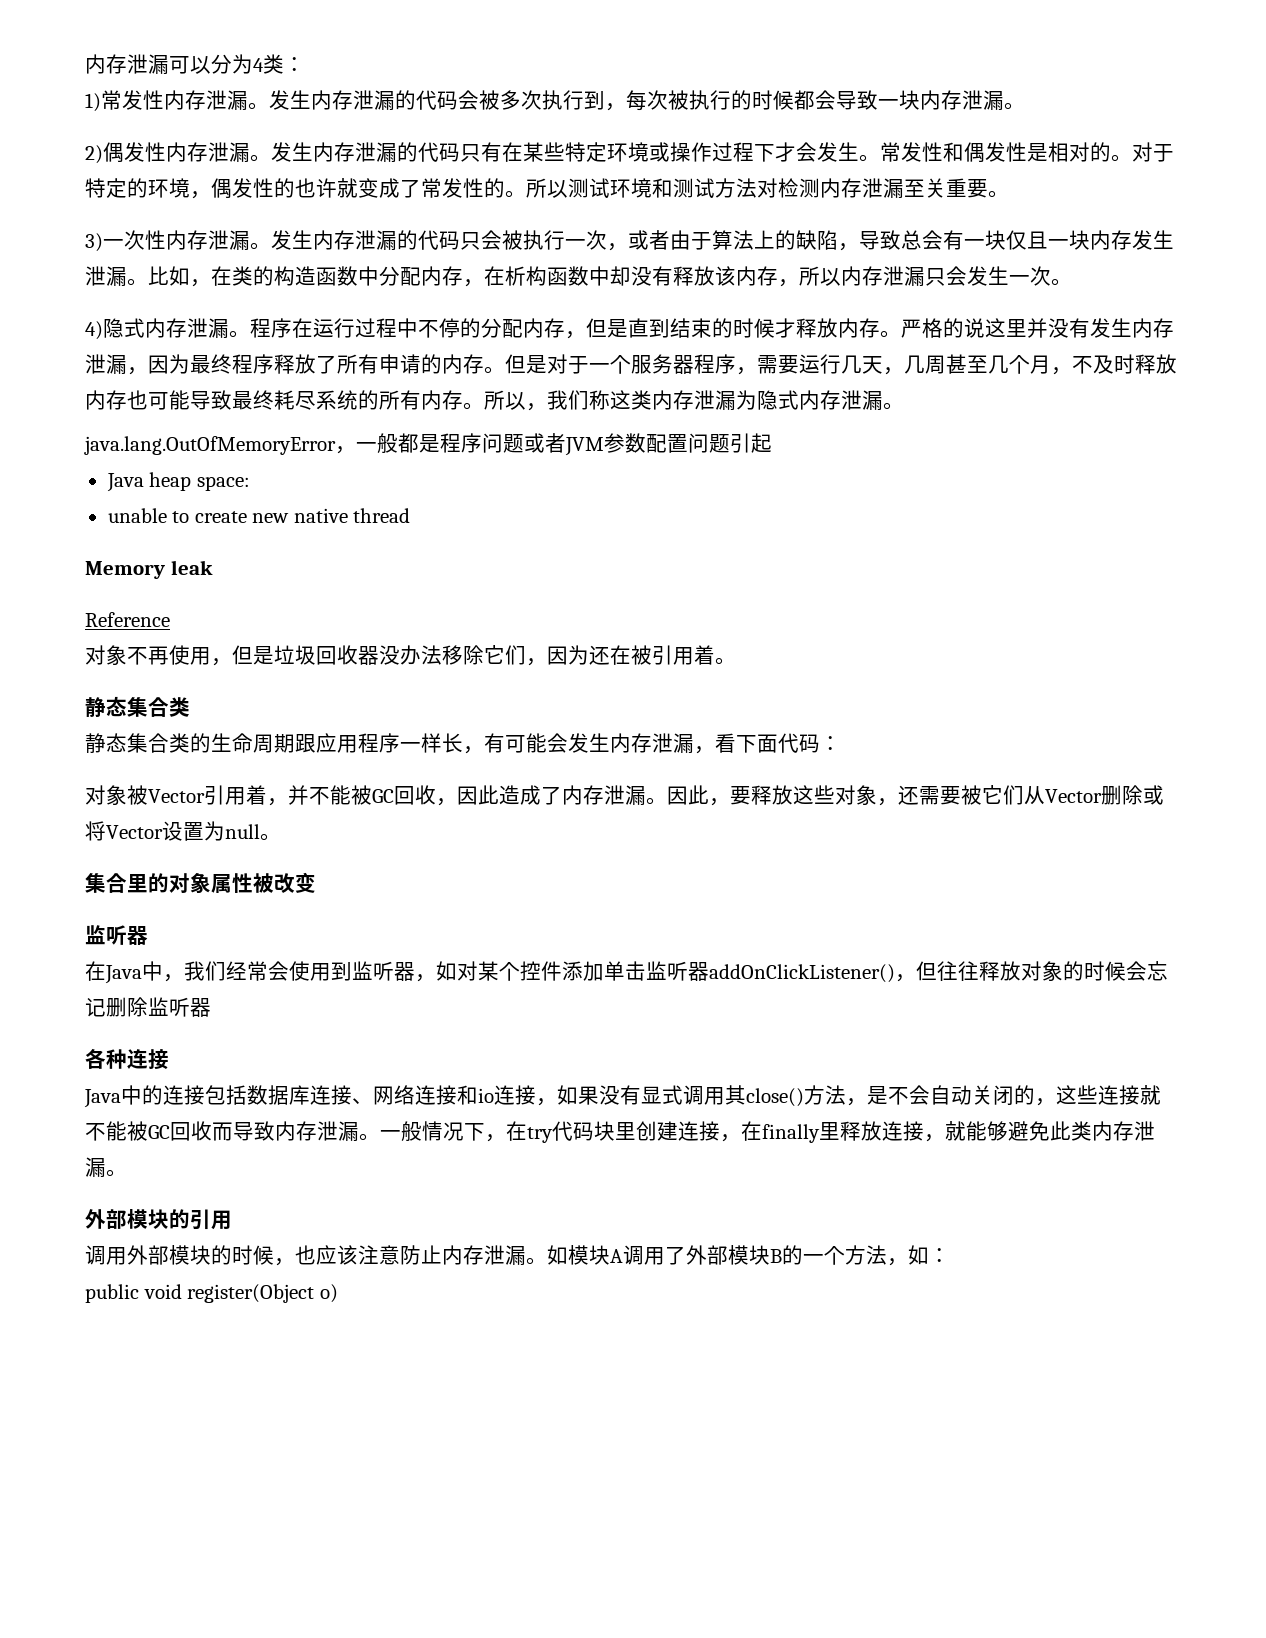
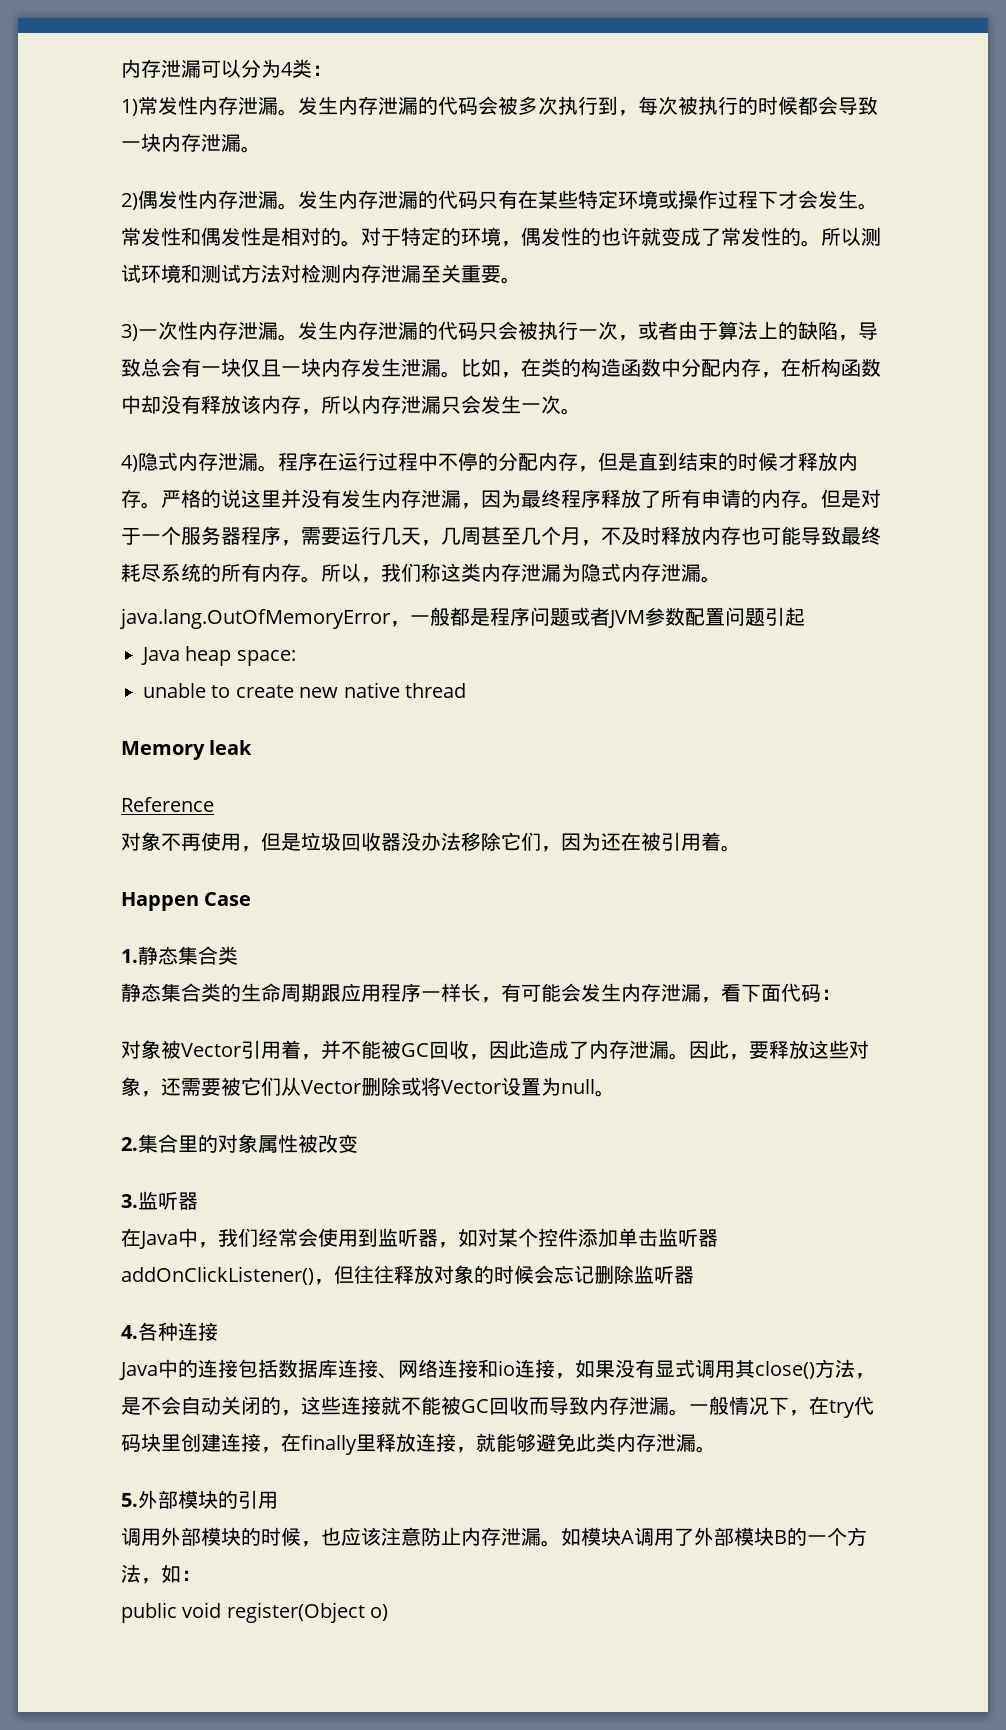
  对象不再使用，但是垃圾回收器没办法移除它们，因为还在被引用着。
- 静态集合类
+ Happen Case
+ 1.静态集合类
- 集合里的对象属性被改变
- 监听器
+ 2.集合里的对象属性被改变
+ 3.监听器
- 各种连接
+ 4.各种连接
- 外部模块的引用
+ 5.外部模块的引用

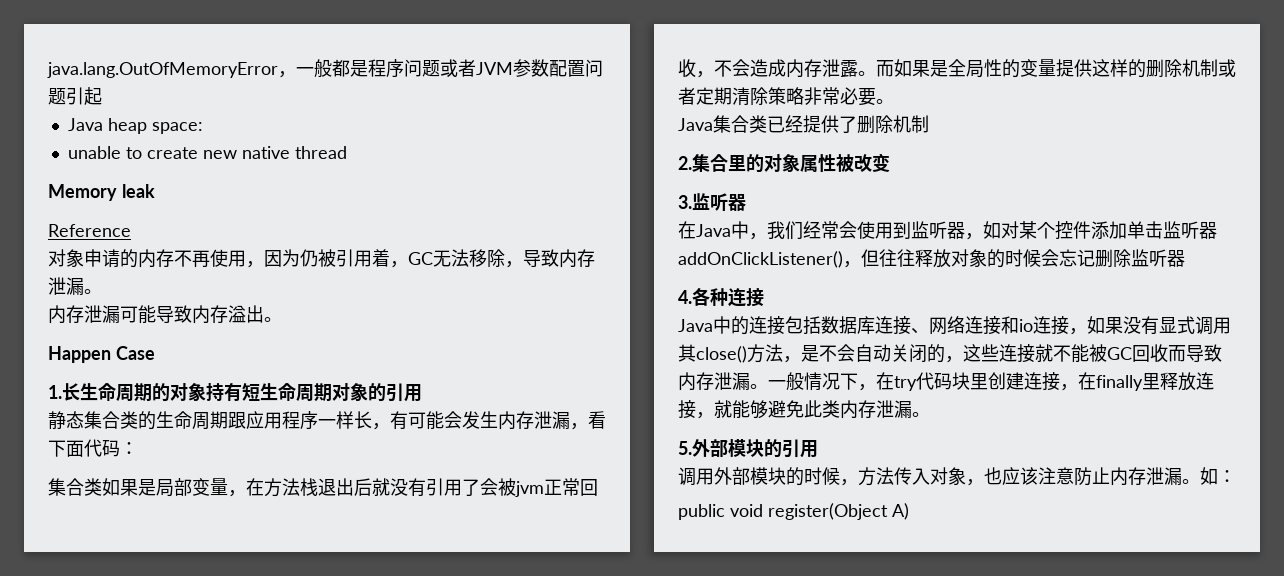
- 内存泄漏可以分为4类：
- 1)常发性内存泄漏。发生内存泄漏的代码会被多次执行到，每次被执行的时候都会导致一块内存泄漏。
- 2)偶发性内存泄漏。发生内存泄漏的代码只有在某些特定环境或操作过程下才会发生。常发性和偶发性是相对的。对于特定的环境，偶发性的也许就变成了常发性的。所以测试环境和测试方法对检测内存泄漏至关重要。
- 3)一次性内存泄漏。发生内存泄漏的代码只会被执行一次，或者由于算法上的缺陷，导致总会有一块仅且一块内存发生泄漏。比如，在类的构造函数中分配内存，在析构函数中却没有释放该内存，所以内存泄漏只会发生一次。
- 4)隐式内存泄漏。程序在运行过程中不停的分配内存，但是直到结束的时候才释放内存。严格的说这里并没有发生内存泄漏，因为最终程序释放了所有申请的内存。但是对于一个服务器程序，需要运行几天，几周甚至几个月，不及时释放内存也可能导致最终耗尽系统的所有内存。所以，我们称这类内存泄漏为隐式内存泄漏。
- 对象不再使用，但是垃圾回收器没办法移除它们，因为还在被引用着。
+ 对象申请的内存不再使用，因为仍被引用着，GC无法移除，导致内存泄漏。
+ 内存泄漏可能导致内存溢出。
  Happen Case
- 1.静态集合类
+ 1.长生命周期的对象持有短生命周期对象的引用
- 对象被Vector引用着，并不能被GC回收，因此造成了内存泄漏。因此，要释放这些对象，还需要被它们从Vector删除或将Vector设置为null。
+ 集合类如果是局部变量，在方法栈退出后就没有引用了会被jvm正常回收，不会造成内存泄露。而如果是全局性的变量提供这样的删除机制或者定期清除策略非常必要。
+ Java集合类已经提供了删除机制
- 调用外部模块的时候，也应该注意防止内存泄漏。
+ 调用外部模块的时候，方法传入对象，也应该注意防止内存泄漏。
- 如模块A调用了外部模块B的一个方法，如：
+ 如：
- public void register(Object o)
+ public void register(Object A)

